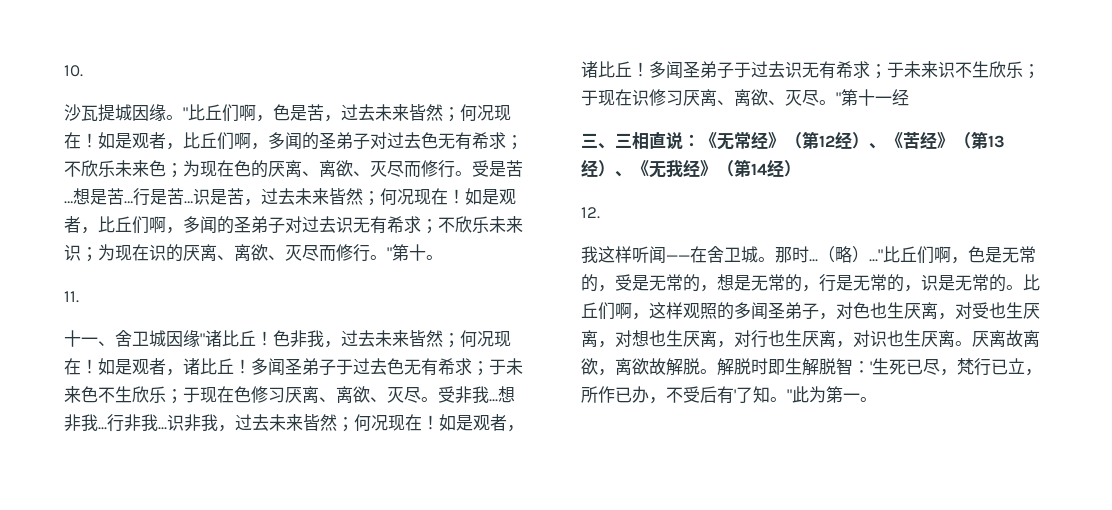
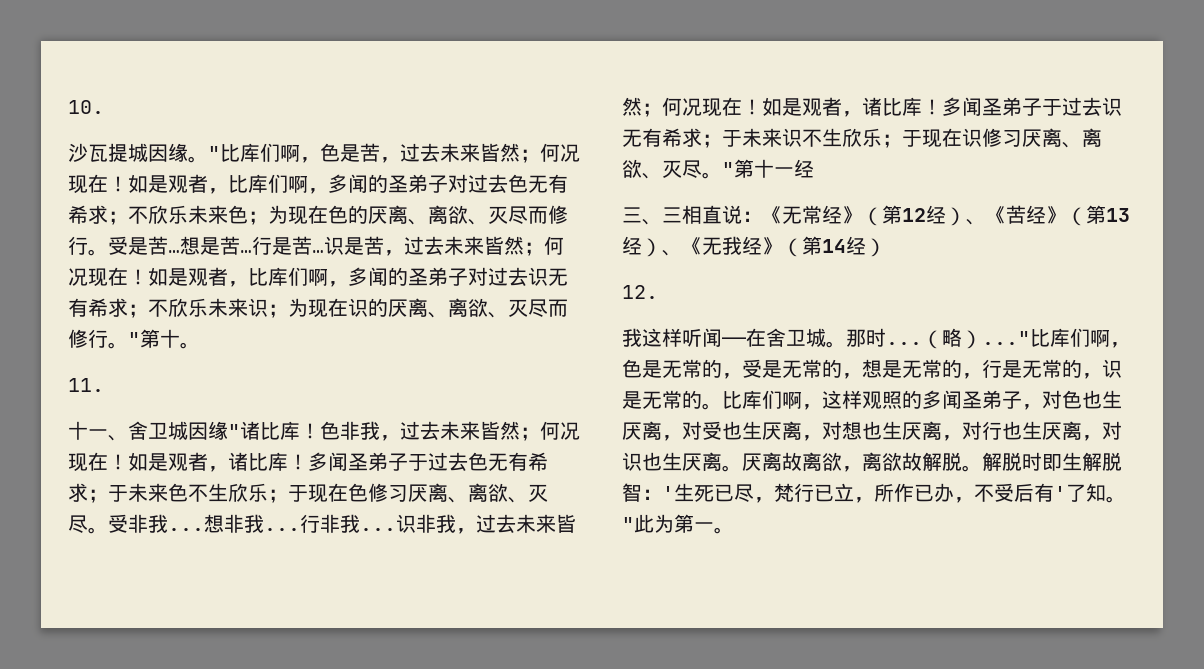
- "比丘们啊，色是苦，过去未来皆然；何况现在！
+ "比库们啊，色是苦，过去未来皆然；何况现在！
- 如是观者，比丘们啊，多闻的圣弟子对过去色无有希求；不欣乐未来色；为现在色的厌离、离欲、灭尽而修行。
+ 如是观者，比库们啊，多闻的圣弟子对过去色无有希求；不欣乐未来色；为现在色的厌离、离欲、灭尽而修行。
- 如是观者，比丘们啊，多闻的圣弟子对过去识无有希求；不欣乐未来识；为现在识的厌离、离欲、灭尽而修行。
+ 如是观者，比库们啊，多闻的圣弟子对过去识无有希求；不欣乐未来识；为现在识的厌离、离欲、灭尽而修行。
- 十一、舍卫城因缘"诸比丘！
+ 十一、舍卫城因缘"诸比库！
- 色非我，过去未来皆然；何况现在！如是观者，诸比丘！
+ 色非我，过去未来皆然；何况现在！如是观者，诸比库！
- 识非我，过去未来皆然；何况现在！如是观者，诸比丘！
+ 识非我，过去未来皆然；何况现在！如是观者，诸比库！
- 比丘们啊，色是无常的，受是无常的，想是无常的，行是无常的，识是无常的。
+ 比库们啊，色是无常的，受是无常的，想是无常的，行是无常的，识是无常的。
- 比丘们啊，这样观照的多闻圣弟子，对色也生厌离，对受也生厌离，对想也生厌离，对行也生厌离，对识也生厌离。
+ 比库们啊，这样观照的多闻圣弟子，对色也生厌离，对受也生厌离，对想也生厌离，对行也生厌离，对识也生厌离。

